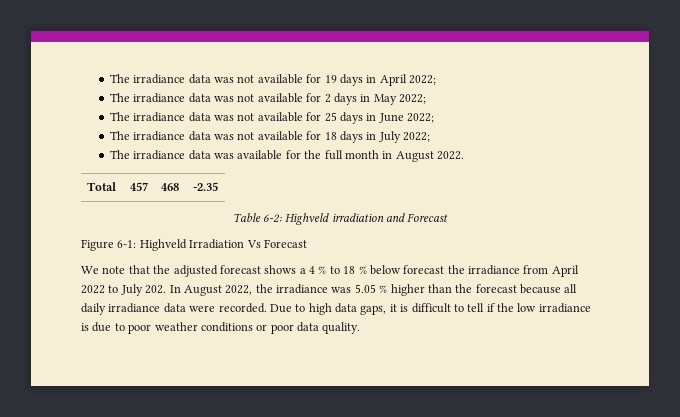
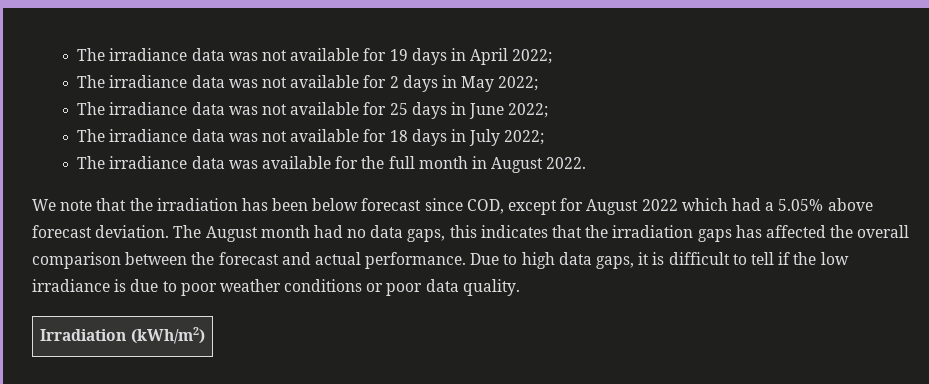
- Total | 457 | 468 | -2.35
- Table 6-2: Highveld irradiation and Forecast
- Figure 6-1: Highveld Irradiation Vs Forecast
- We note that the adjusted forecast shows a 4 % to 18 % below forecast the irradiance from April 2022 to July 202. In August 2022, the irradiance was 5.05 % higher than the forecast because all daily irradiance data were recorded.
+ We note that the irradiation has been below forecast since COD, except for August 2022 which had a 5.05% above forecast deviation. The August month had no data gaps, this indicates that the irradiation gaps has affected the overall comparison between the forecast and actual performance.
+ Irradiation (kWh/m2)

